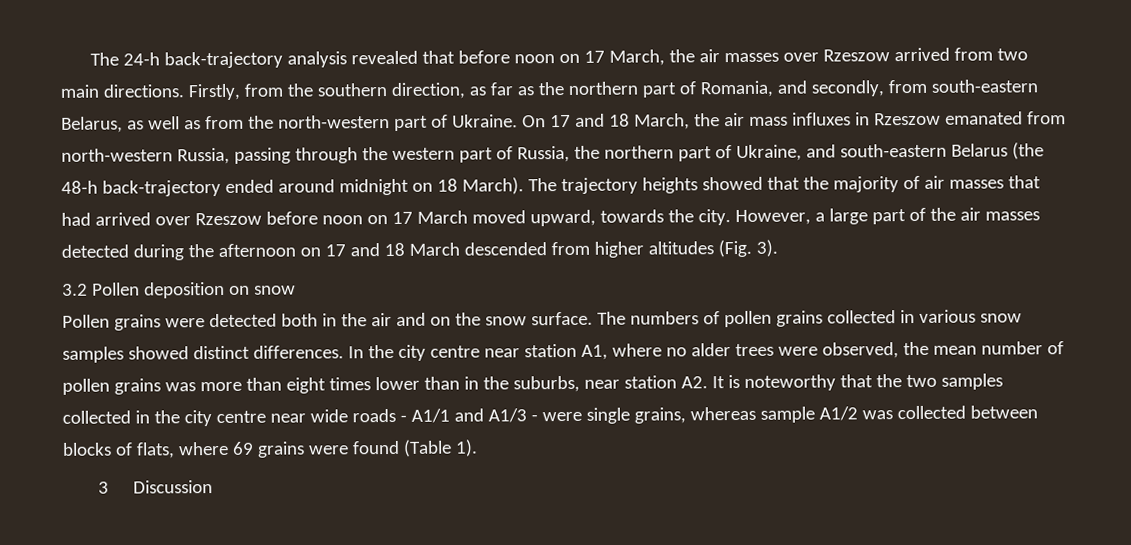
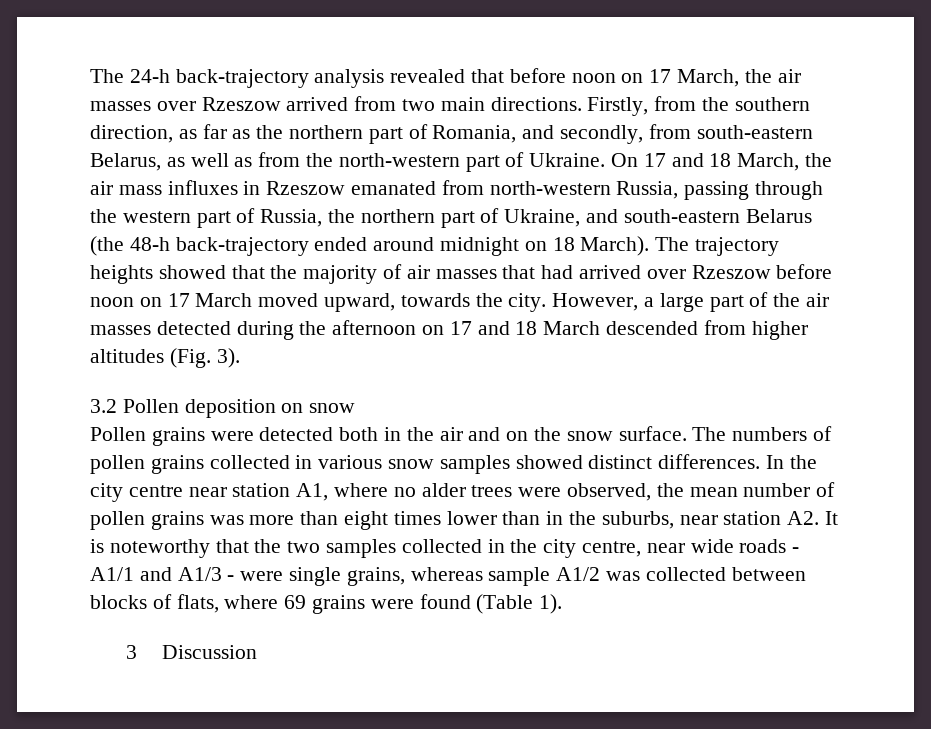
- In the city centre near station A1, where no alder trees were observed, the mean number of pollen grains was more than eight times lower than in the suburbs, near station A2. It is noteworthy that the two samples collected in the city centre near wide roads - A1/1 and A1/3 - were single grains, whereas sample A1/2 was collected between blocks of flats, where 69 grains were found (Table 1).
+ In the city centre near station A1, where no alder trees were observed, the mean number of pollen grains was more than eight times lower than in the suburbs, near station A2. It is noteworthy that the two samples collected in the city centre, near wide roads - A1/1 and A1/3 - were single grains, whereas sample A1/2 was collected between blocks of flats, where 69 grains were found (Table 1).

